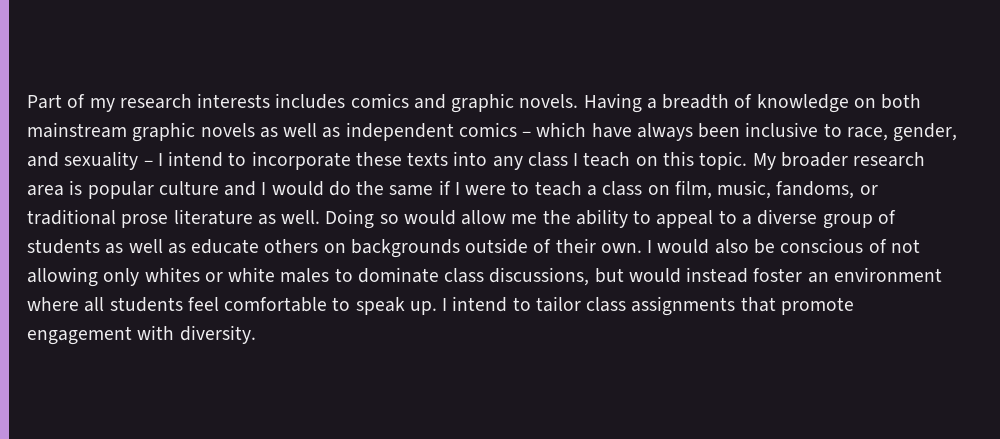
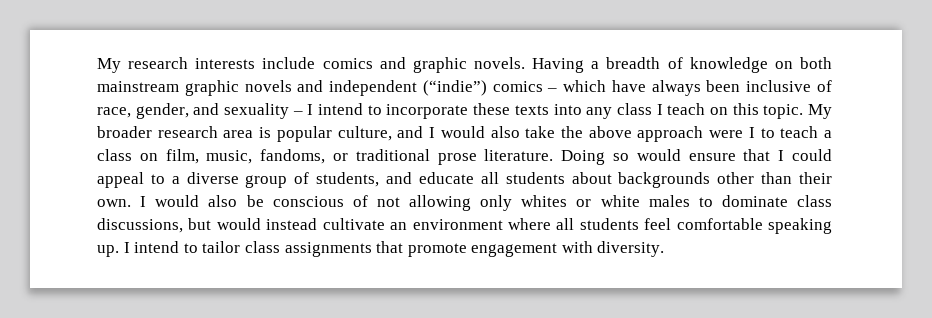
- Part of my research interests includes comics and graphic novels.
+ My research interests include comics and graphic novels.
- Having a breadth of knowledge on both mainstream graphic novels as well as independent comics – which have always been inclusive to race, gender, and sexuality – I intend to incorporate these texts into any class I teach on this topic.
+ Having a breadth of knowledge on both mainstream graphic novels and independent (“indie”) comics – which have always been inclusive of race, gender, and sexuality – I intend to incorporate these texts into any class I teach on this topic.
- My broader research area is popular culture and I would do the same if I were to teach a class on film, music, fandoms, or traditional prose literature as well. Doing so would allow me the ability to appeal to a diverse group of students as well as educate others on backgrounds outside of their own.
+ My broader research area is popular culture, and I would also take the above approach were I to teach a class on film, music, fandoms, or traditional prose literature. Doing so would ensure that I could appeal to a diverse group of students, and educate all students about backgrounds other than their own.
- I would also be conscious of not allowing only whites or white males to dominate class discussions, but would instead foster an environment where all students feel comfortable to speak up.
+ I would also be conscious of not allowing only whites or white males to dominate class discussions, but would instead cultivate an environment where all students feel comfortable speaking up.

